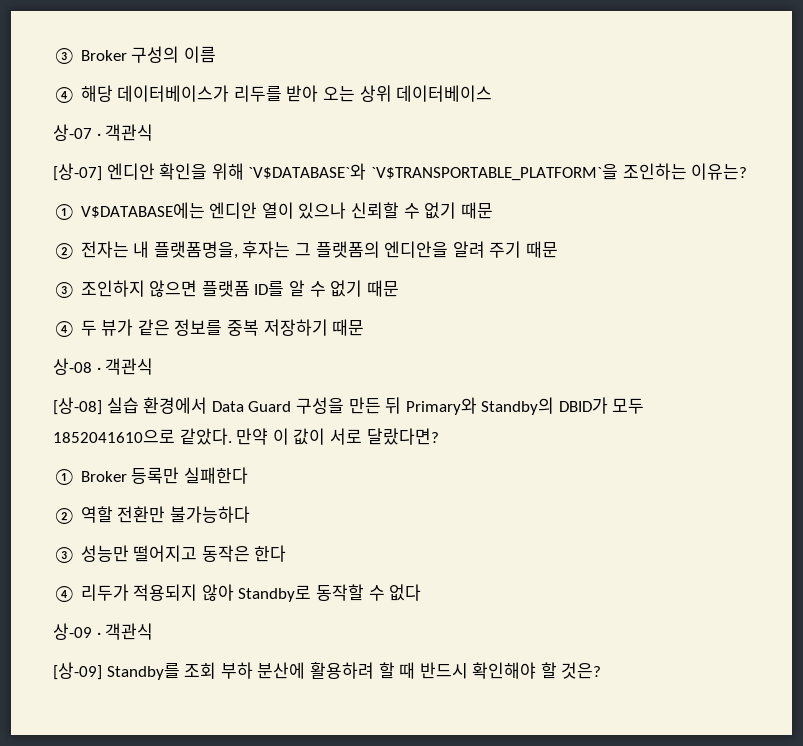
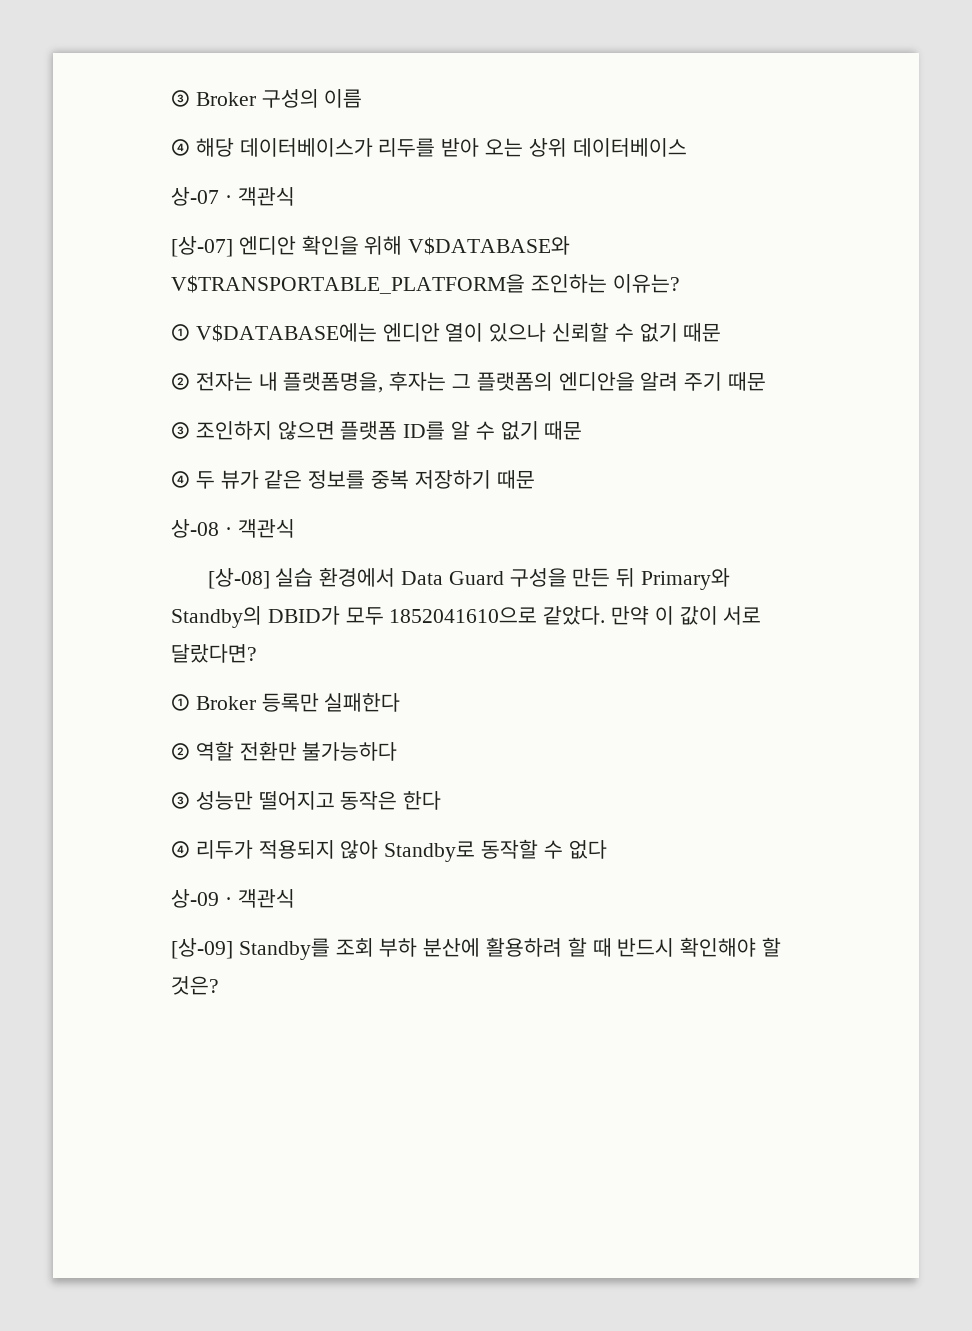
- [상-07] 엔디안 확인을 위해 `V$DATABASE`와 `V$TRANSPORTABLE_PLATFORM`을 조인하는 이유는?
+ [상-07] 엔디안 확인을 위해 V$DATABASE와 V$TRANSPORTABLE_PLATFORM을 조인하는 이유는?

